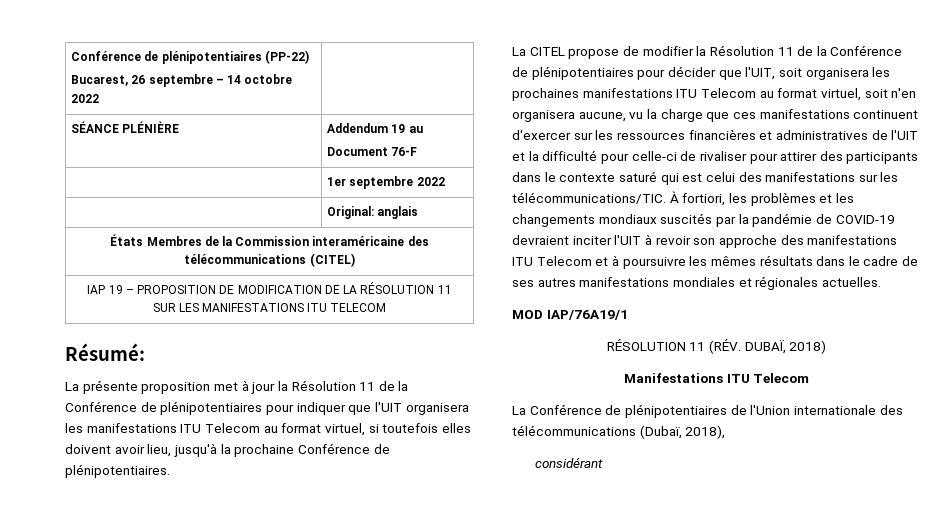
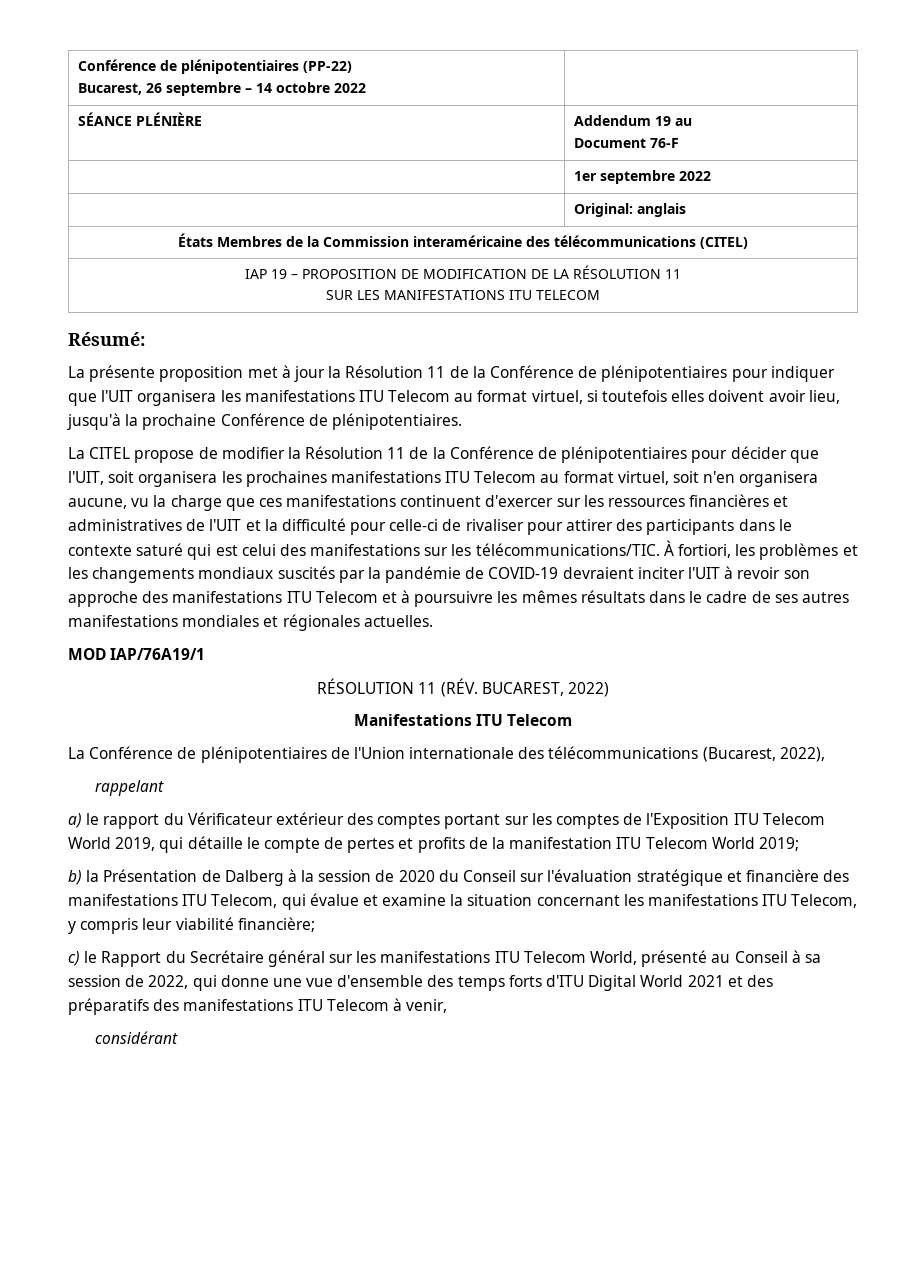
- RÉSOLUTION 11 (RÉV. DUBAÏ, 2018)
+ RÉSOLUTION 11 (RÉV. BUCAREST, 2022)
- La Conférence de plénipotentiaires de l'Union internationale des télécommunications (Dubaï, 2018),
+ La Conférence de plénipotentiaires de l'Union internationale des télécommunications (Bucarest, 2022),
+ rappelant
+ a) le rapport du Vérificateur extérieur des comptes portant sur les comptes de l'Exposition ITU Telecom World 2019, qui détaille le compte de pertes et profits de la manifestation ITU Telecom World 2019;
+ b) la Présentation de Dalberg à la session de 2020 du Conseil sur l'évaluation stratégique et financière des manifestations ITU Telecom, qui évalue et examine la situation concernant les manifestations ITU Telecom, y compris leur viabilité financière;
+ c) le Rapport du Secrétaire général sur les manifestations ITU Telecom World, présenté au Conseil à sa session de 2022, qui donne une vue d'ensemble des temps forts d'ITU Digital World 2021 et des préparatifs des manifestations ITU Telecom à venir,

